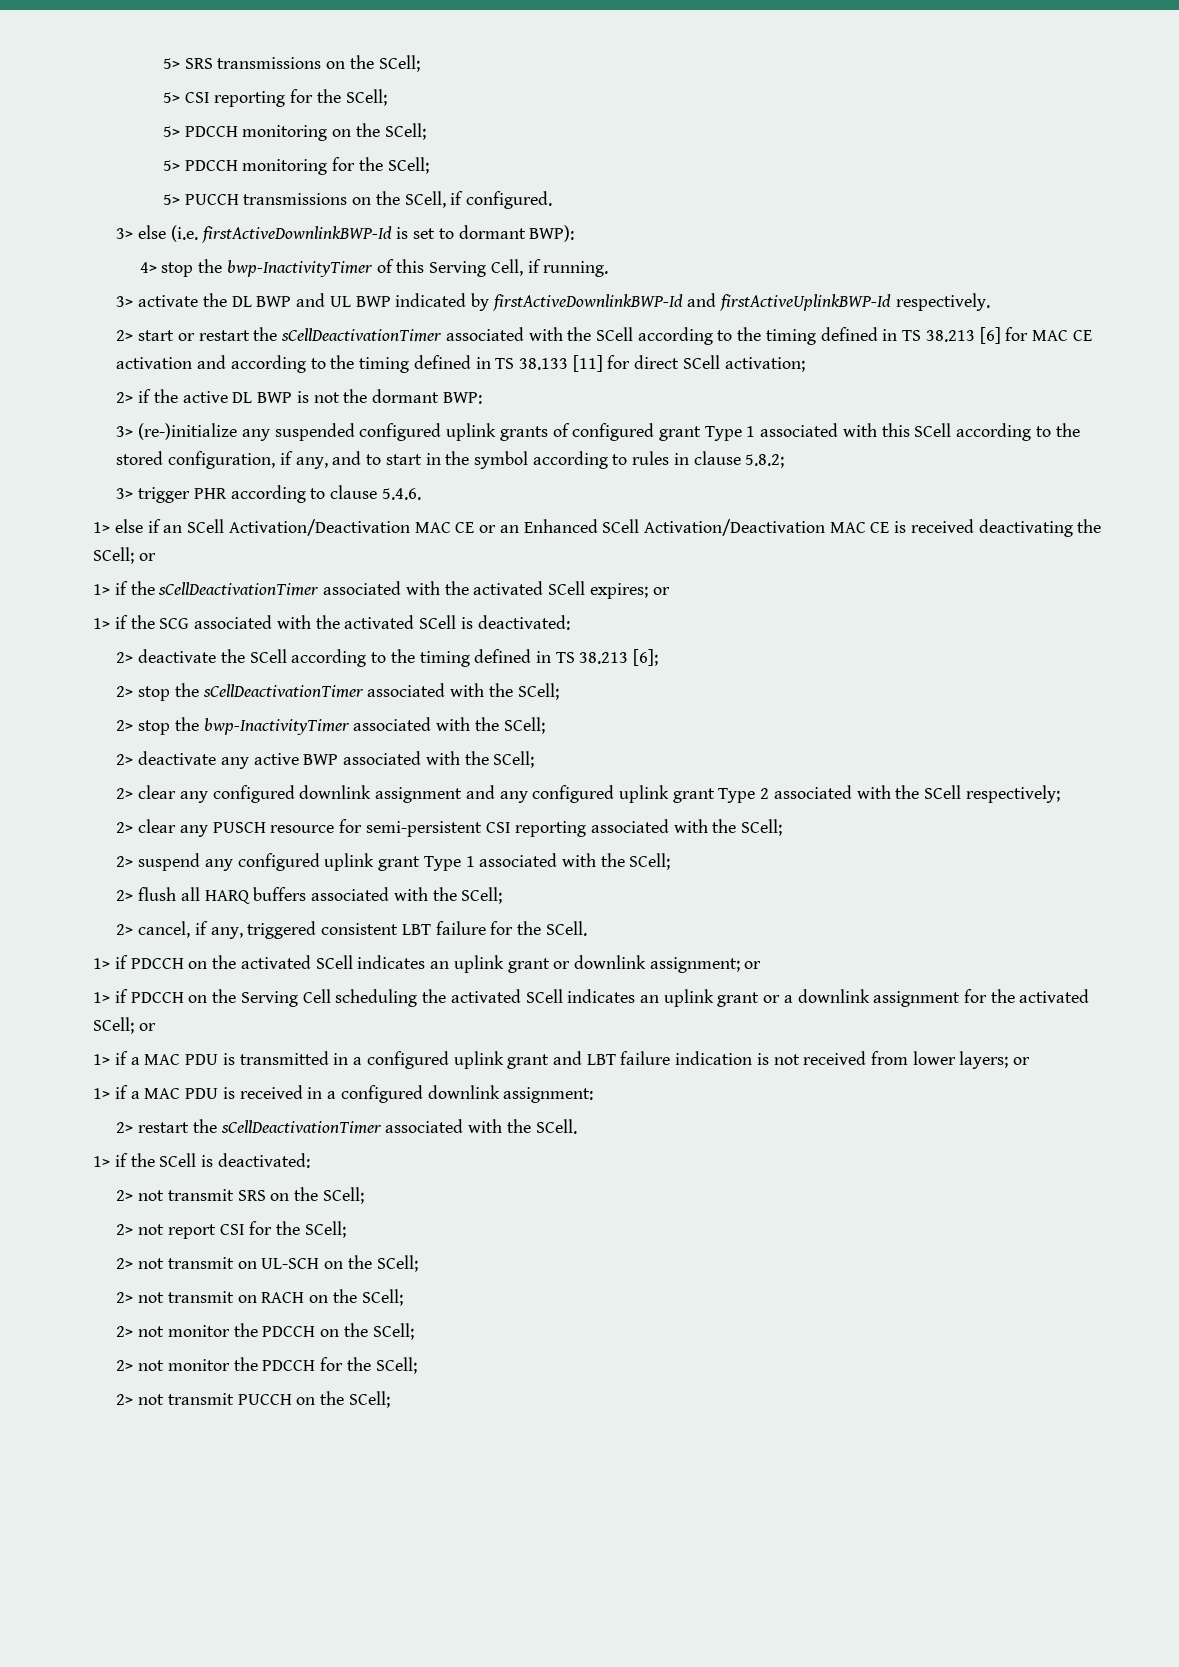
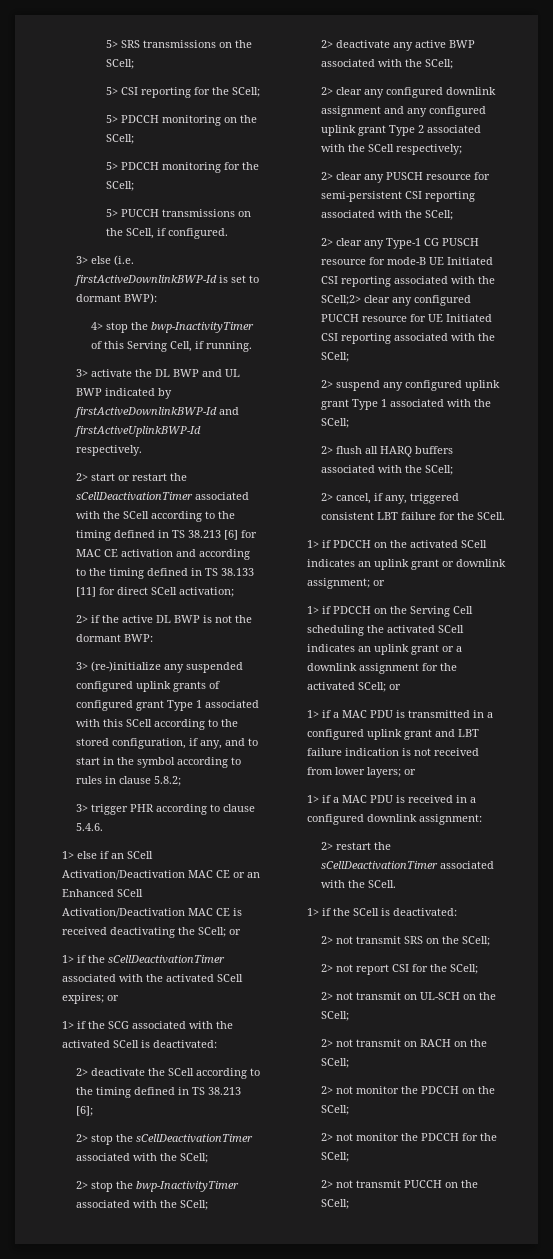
+ 2> clear any Type-1 CG PUSCH resource for mode-B UE Initiated CSI reporting associated with the SCell;2> clear any configured PUCCH resource for UE Initiated CSI reporting associated with the SCell;

